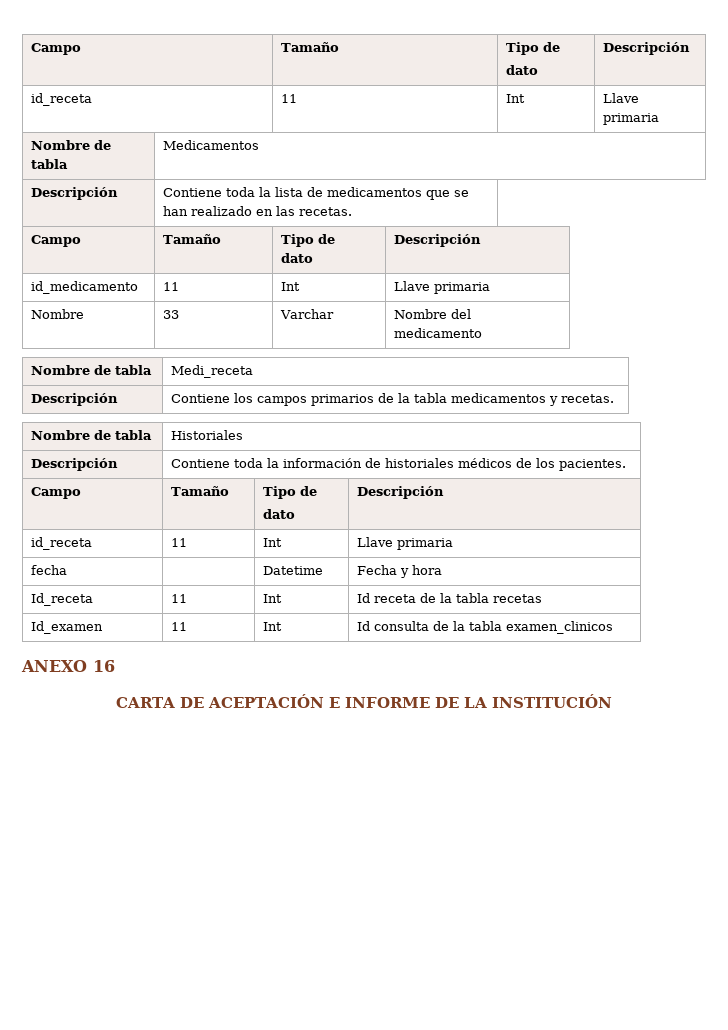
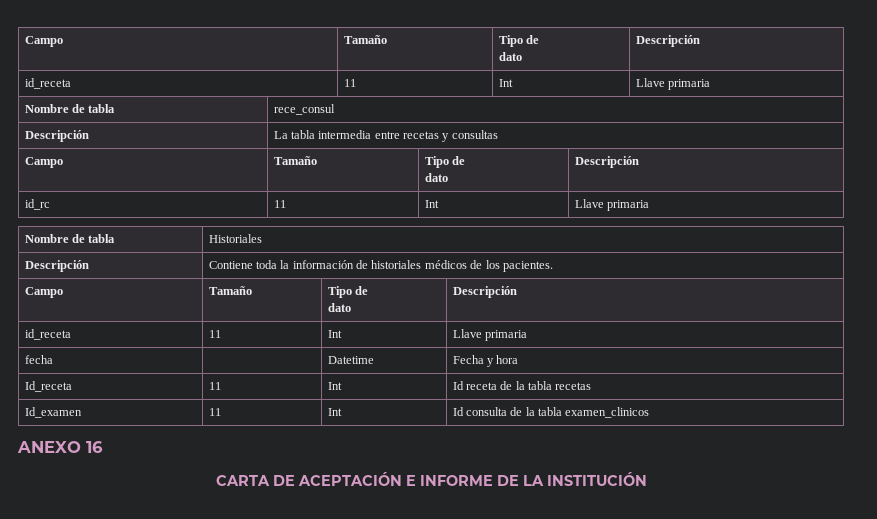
- Nombre de tabla | Medicamentos
- Descripción | Contiene toda la lista de medicamentos que se han realizado en las recetas.
+ Nombre de tabla | rece_consul
+ Descripción | La tabla intermedia entre recetas y consultas
  Campo | Tamaño | Tipo de
  dato | Descripción
- id_medicamento | 11 | Int | Llave primaria
- Nombre | 33 | Varchar | Nombre del medicamento
- Nombre de tabla | Medi_receta
- Descripción | Contiene los campos primarios de la tabla medicamentos y recetas.
+ id_rc | 11 | Int | Llave primaria

